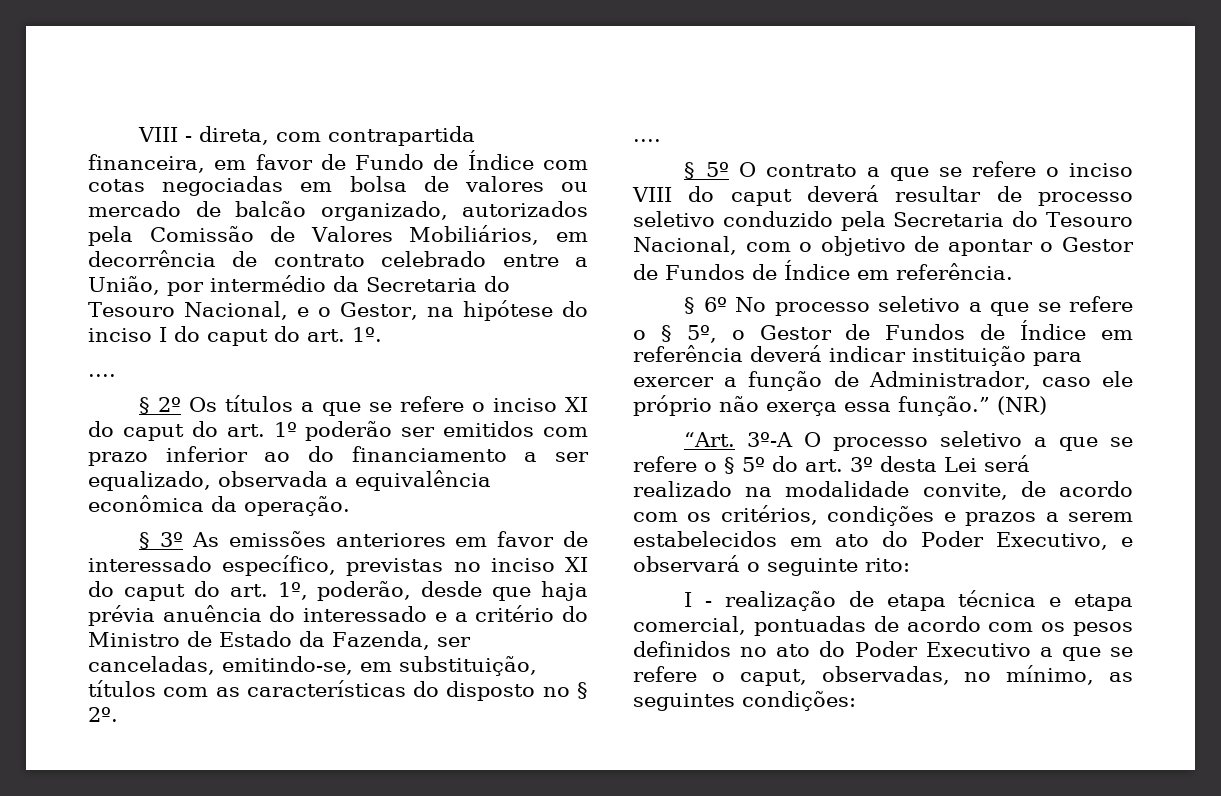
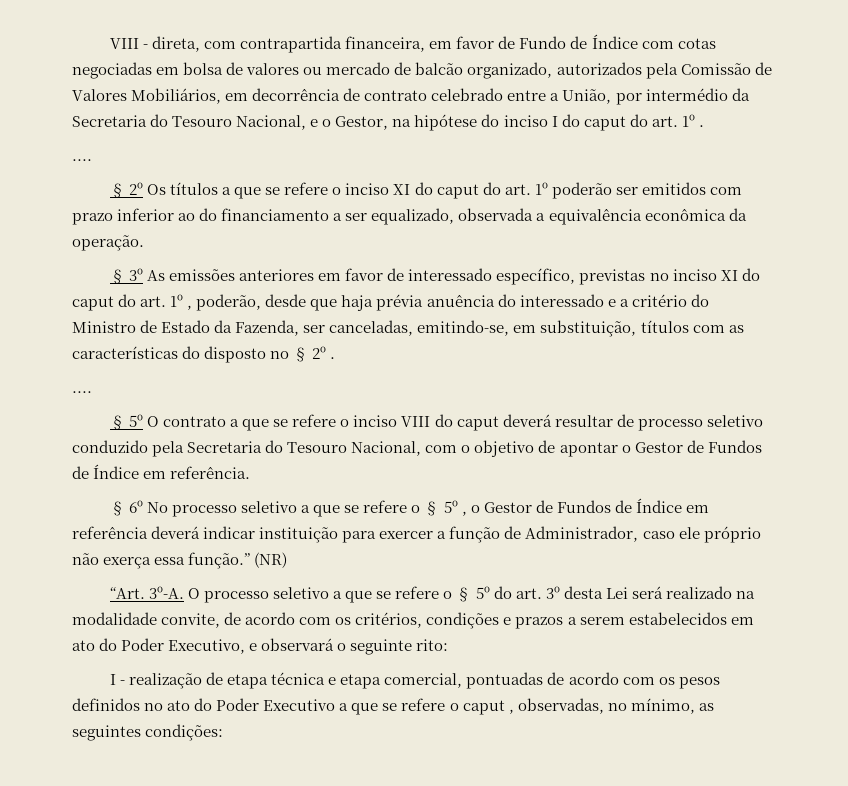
- VIII - direta, com contrapartida financeira, em favor de Fundo de Índice com cotas negociadas em bolsa de valores ou mercado de balcão organizado, autorizados pela Comissão de Valores Mobiliários, em decorrência de contrato celebrado entre a União, por intermédio da Secretaria do Tesouro Nacional, e o Gestor, na hipótese do inciso I do caput do art. 1º.
+ VIII - direta, com contrapartida financeira, em favor de Fundo de Índice com cotas negociadas em bolsa de valores ou mercado de balcão organizado, autorizados pela Comissão de Valores Mobiliários, em decorrência de contrato celebrado entre a União, por intermédio da Secretaria do Tesouro Nacional, e o Gestor, na hipótese do inciso I do caput do art. 1º .
- § 3º As emissões anteriores em favor de interessado específico, previstas no inciso XI do caput do art. 1º, poderão, desde que haja prévia anuência do interessado e a critério do Ministro de Estado da Fazenda, ser canceladas, emitindo-se, em substituição, títulos com as características do disposto no § 2º.
+ § 3º As emissões anteriores em favor de interessado específico, previstas no inciso XI do caput do art. 1º , poderão, desde que haja prévia anuência do interessado e a critério do Ministro de Estado da Fazenda, ser canceladas, emitindo-se, em substituição, títulos com as características do disposto no § 2º .
- § 6º No processo seletivo a que se refere o § 5º, o Gestor de Fundos de Índice em referência deverá indicar instituição para exercer a função de Administrador, caso ele próprio não exerça essa função.”
+ § 6º No processo seletivo a que se refere o § 5º , o Gestor de Fundos de Índice em referência deverá indicar instituição para exercer a função de Administrador, caso ele próprio não exerça essa função.”
- “Art. 3º-A O processo seletivo a que se refere o § 5º do art. 3º desta Lei será realizado na modalidade convite, de acordo com os critérios, condições e prazos a serem estabelecidos em ato do Poder Executivo, e observará o seguinte rito:
+ “Art. 3º-A. O processo seletivo a que se refere o § 5º do art. 3º desta Lei será realizado na modalidade convite, de acordo com os critérios, condições e prazos a serem estabelecidos em ato do Poder Executivo, e observará o seguinte rito:
- I - realização de etapa técnica e etapa comercial, pontuadas de acordo com os pesos definidos no ato do Poder Executivo a que se refere o caput, observadas, no mínimo, as seguintes condições:
+ I - realização de etapa técnica e etapa comercial, pontuadas de acordo com os pesos definidos no ato do Poder Executivo a que se refere o caput , observadas, no mínimo, as seguintes condições:

